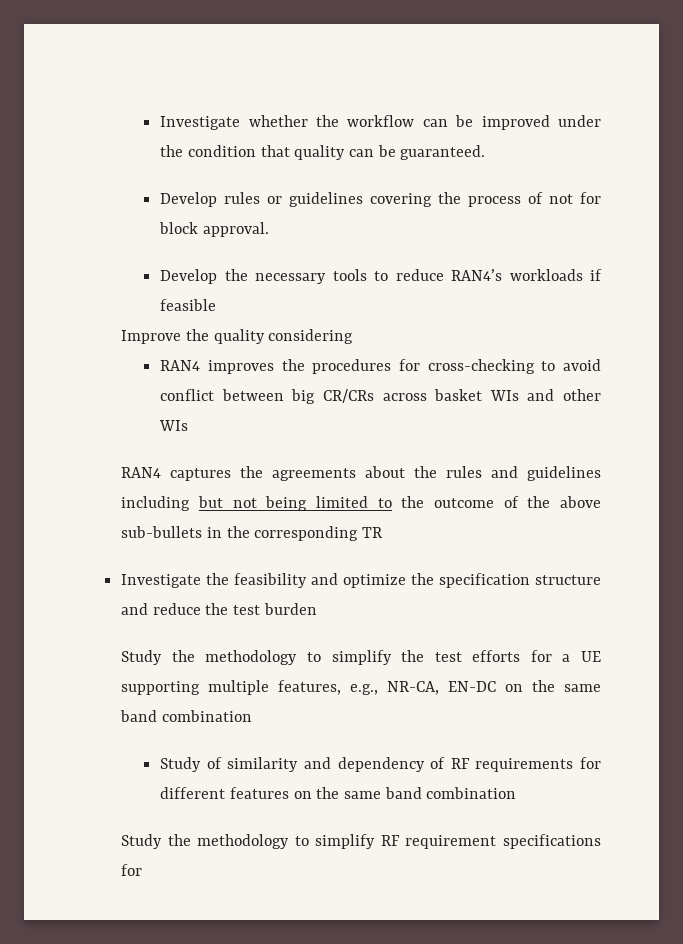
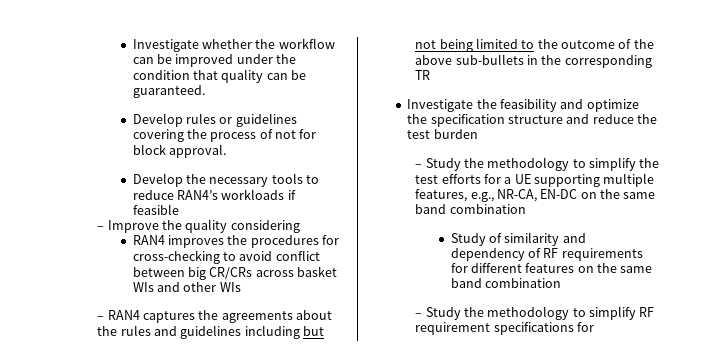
- Improve the quality considering
+ – Improve the quality considering
- RAN4 captures the agreements about the rules and guidelines including but not being limited to the outcome of the above sub-bullets in the corresponding TR
+ – RAN4 captures the agreements about the rules and guidelines including but not being limited to the outcome of the above sub-bullets in the corresponding TR
- Study the methodology to simplify the test efforts for a UE supporting multiple features, e.g., NR-CA, EN-DC on the same band combination
+ – Study the methodology to simplify the test efforts for a UE supporting multiple features, e.g., NR-CA, EN-DC on the same band combination
- Study the methodology to simplify RF requirement specifications for
+ – Study the methodology to simplify RF requirement specifications for

